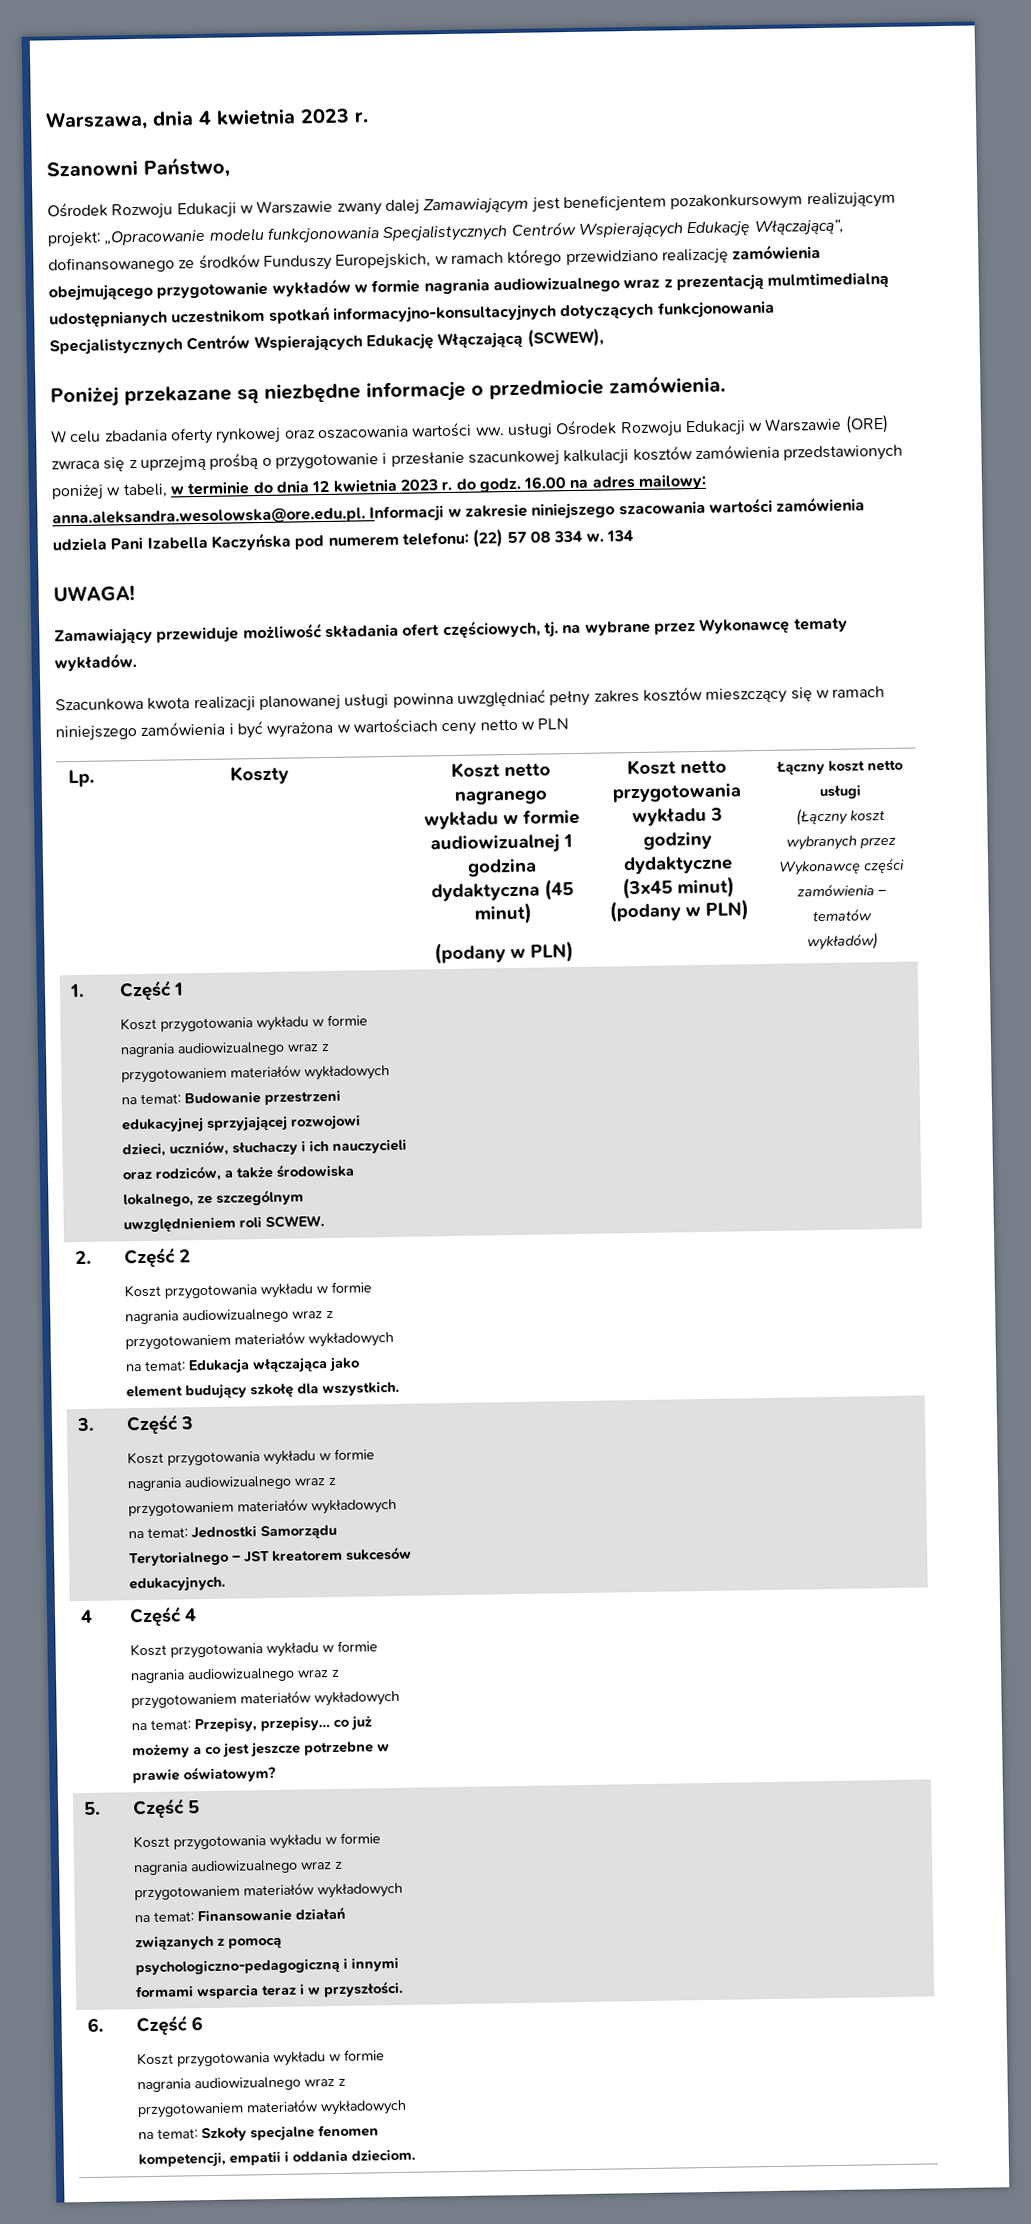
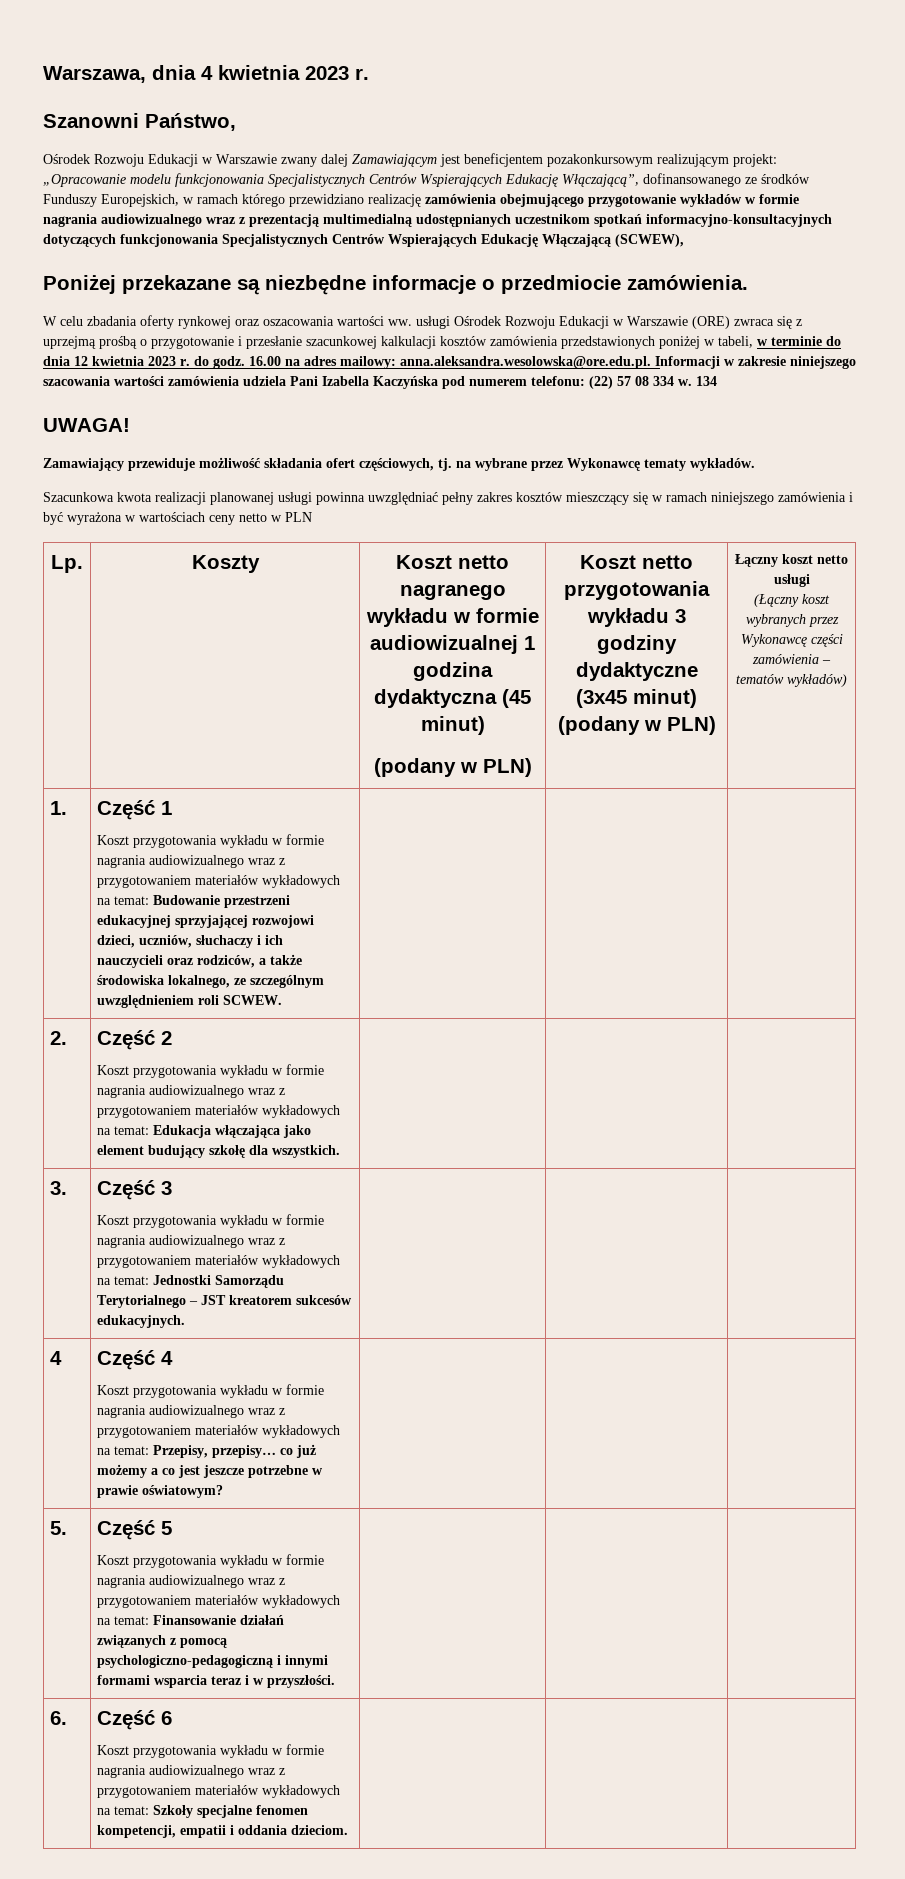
- Ośrodek Rozwoju Edukacji w Warszawie zwany dalej Zamawiającym jest beneficjentem pozakonkursowym realizującym projekt: „Opracowanie modelu funkcjonowania Specjalistycznych Centrów Wspierających Edukację Włączającą”, dofinansowanego ze środków Funduszy Europejskich, w ramach którego przewidziano realizację zamówienia obejmującego przygotowanie wykładów w formie nagrania audiowizualnego wraz z prezentacją mulmtimedialną udostępnianych uczestnikom spotkań informacyjno-konsultacyjnych dotyczących funkcjonowania Specjalistycznych Centrów Wspierających Edukację Włączającą (SCWEW),
+ Ośrodek Rozwoju Edukacji w Warszawie zwany dalej Zamawiającym jest beneficjentem pozakonkursowym realizującym projekt: „Opracowanie modelu funkcjonowania Specjalistycznych Centrów Wspierających Edukację Włączającą”, dofinansowanego ze środków Funduszy Europejskich, w ramach którego przewidziano realizację zamówienia obejmującego przygotowanie wykładów w formie nagrania audiowizualnego wraz z prezentacją multimedialną udostępnianych uczestnikom spotkań informacyjno-konsultacyjnych dotyczących funkcjonowania Specjalistycznych Centrów Wspierających Edukację Włączającą (SCWEW),

